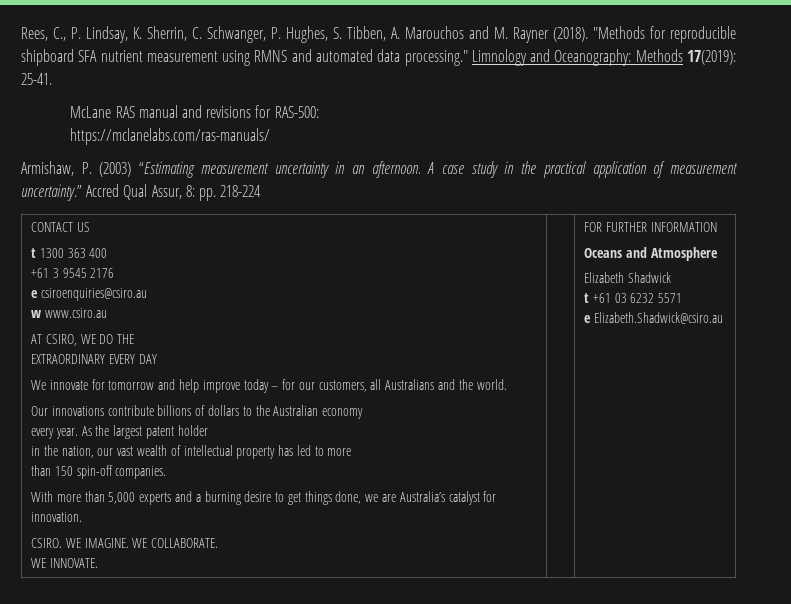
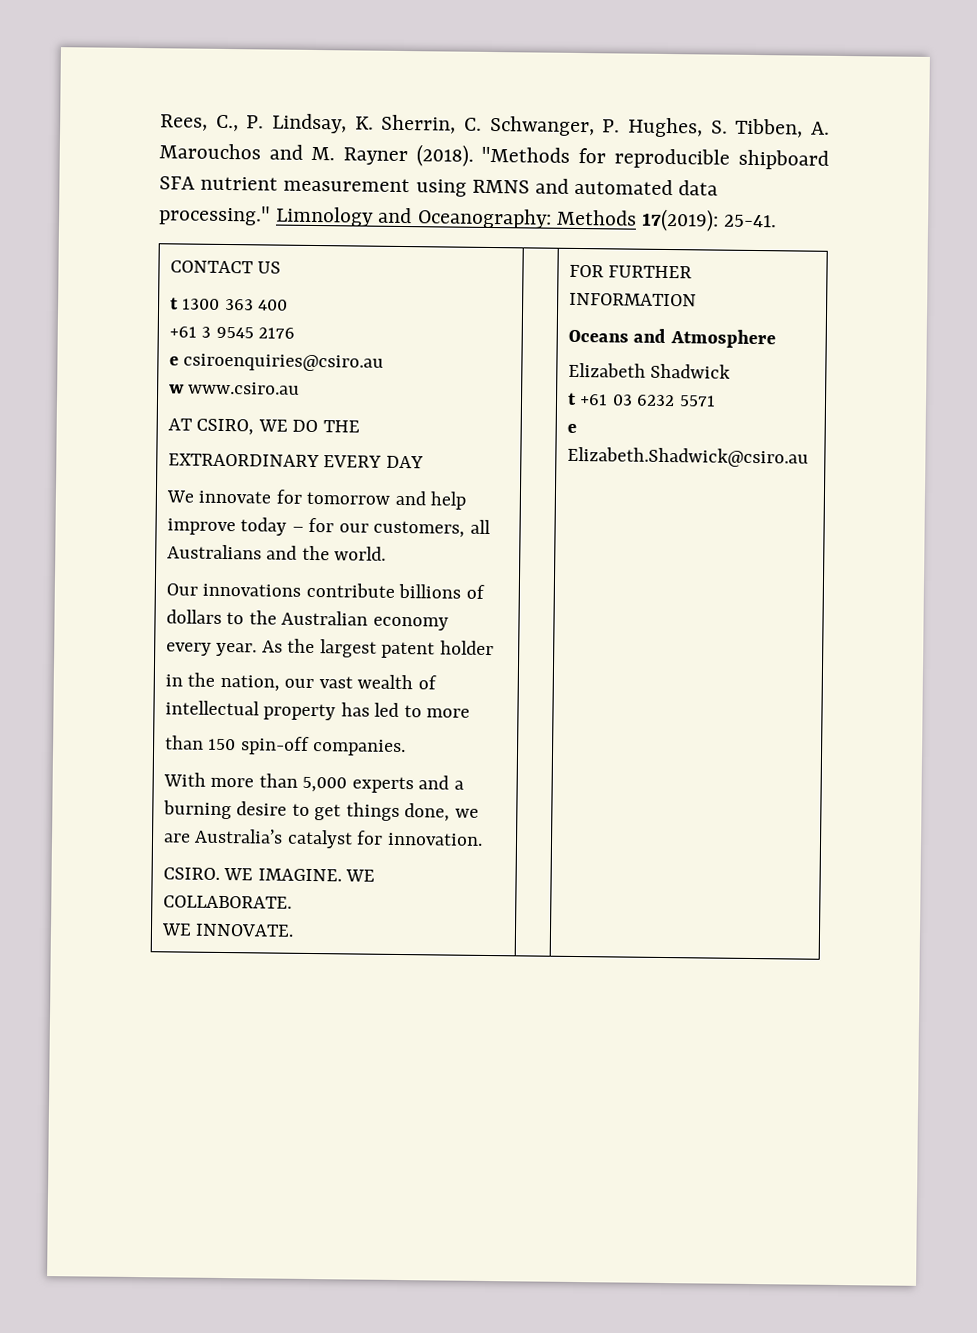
- McLane RAS manual and revisions for RAS-500:
- https://mclanelabs.com/ras-manuals/
- Armishaw, P. (2003) “Estimating measurement uncertainty in an afternoon. A case study in the practical application of measurement uncertainty.” Accred Qual Assur, 8: pp. 218-224

